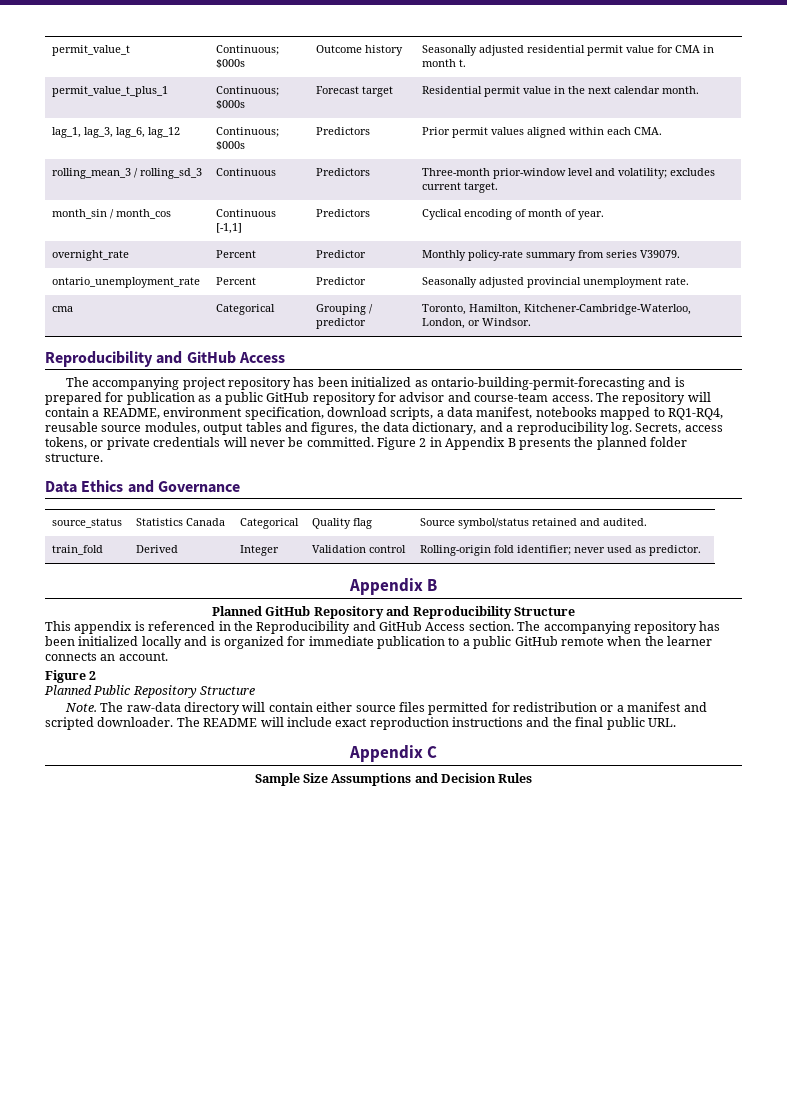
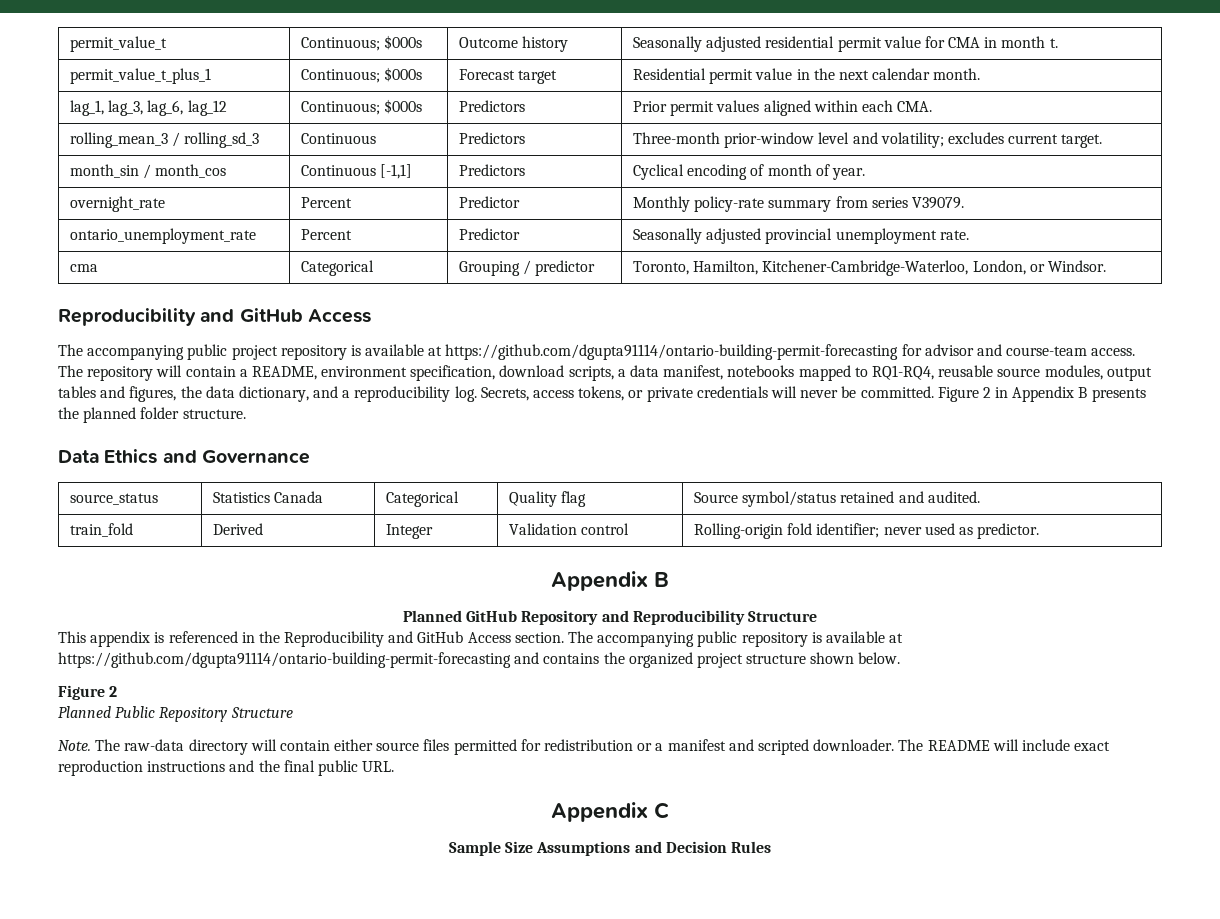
- The accompanying project repository has been initialized as ontario-building-permit-forecasting and is prepared for publication as a public GitHub repository for advisor and course-team access.
+ The accompanying public project repository is available at https://github.com/dgupta91114/ontario-building-permit-forecasting for advisor and course-team access.
- The accompanying repository has been initialized locally and is organized for immediate publication to a public GitHub remote when the learner connects an account.
+ The accompanying public repository is available at https://github.com/dgupta91114/ontario-building-permit-forecasting and contains the organized project structure shown below.

